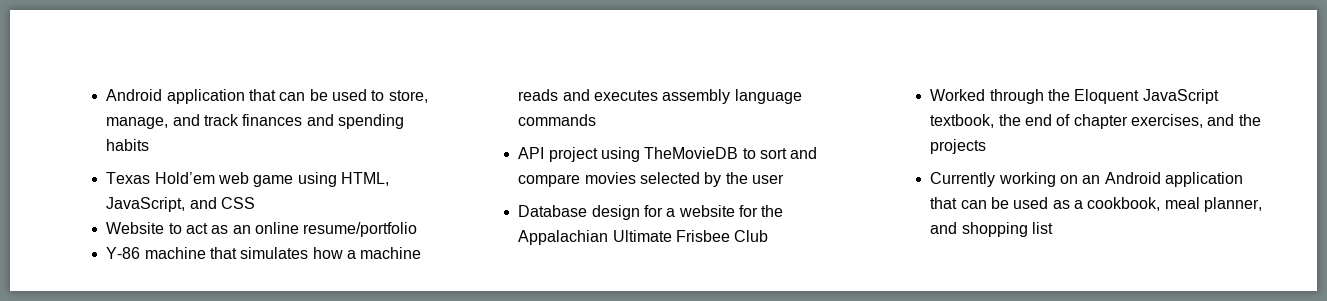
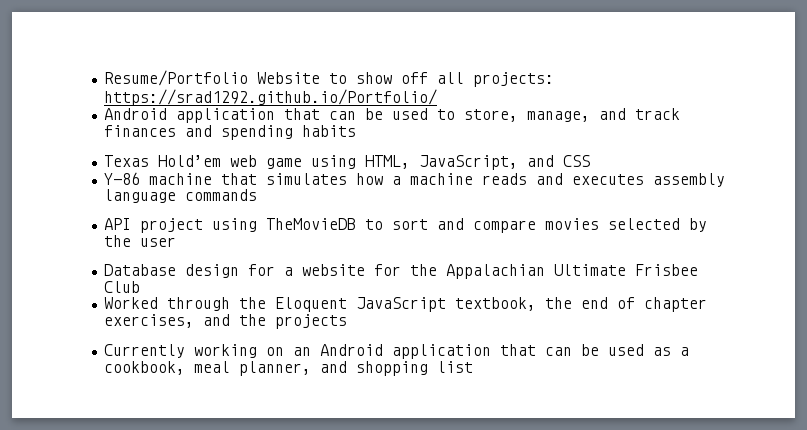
+ Resume/Portfolio Website to show off all projects: https://srad1292.github.io/Portfolio/
- Website to act as an online resume/portfolio

